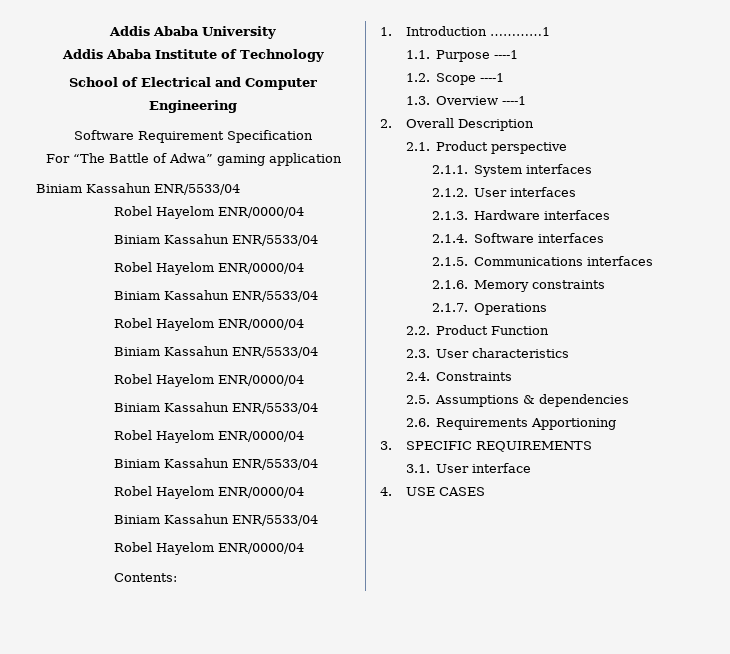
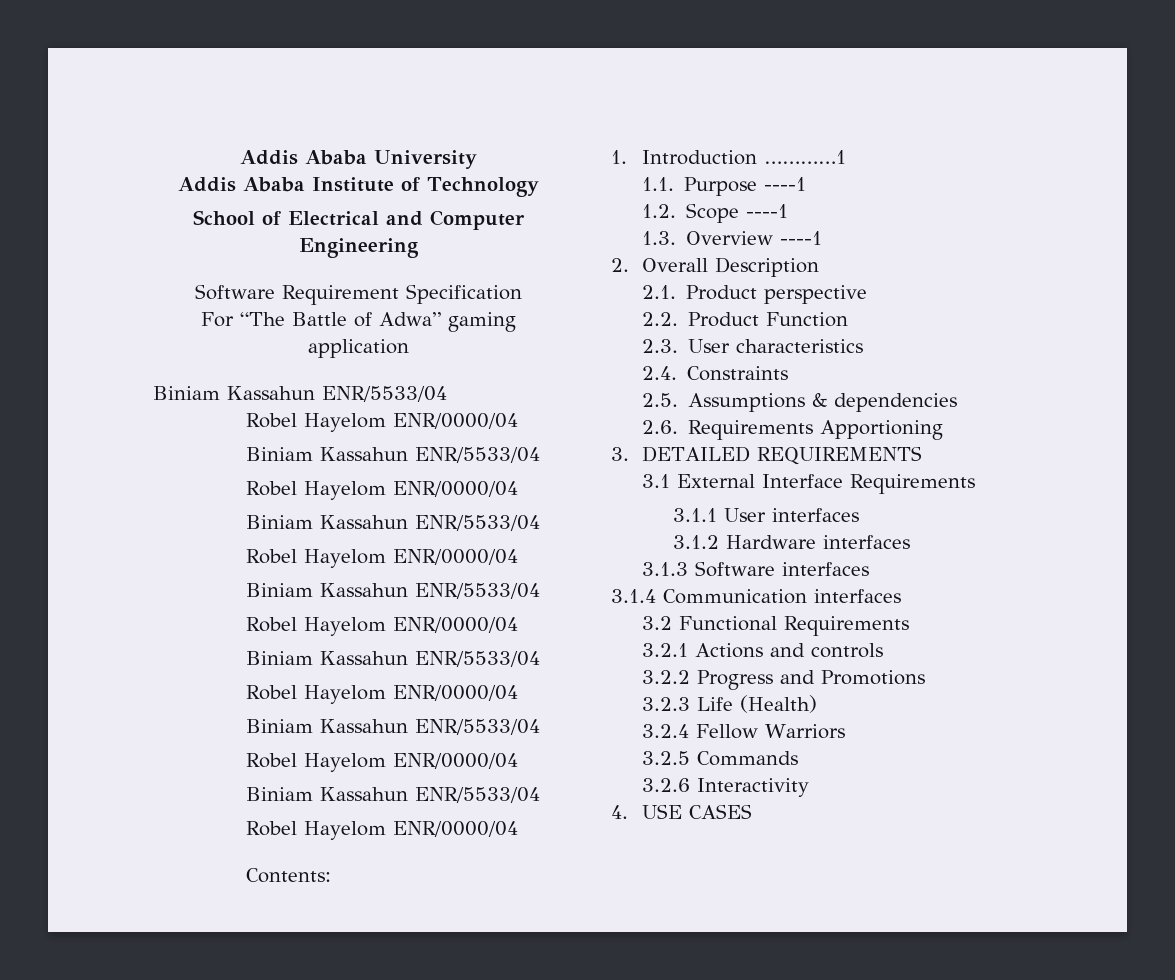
- 2.1.1. System interfaces
- 2.1.2. User interfaces
- 2.1.3. Hardware interfaces
- 2.1.4. Software interfaces
- 2.1.5. Communications interfaces
- 2.1.6. Memory constraints
- 2.1.7. Operations
- 3. SPECIFIC REQUIREMENTS
+ 3. DETAILED REQUIREMENTS
- 3.1. User interface
+ 3.1 External Interface Requirements
+ 3.1.1 User interfaces
+ 3.1.2 Hardware interfaces
+ 3.1.3 Software interfaces
+ 3.1.4 Communication interfaces
+ 3.2 Functional Requirements
+ 3.2.1 Actions and controls
+ 3.2.2 Progress and Promotions
+ 3.2.3 Life (Health)
+ 3.2.4 Fellow Warriors
+ 3.2.5 Commands
+ 3.2.6 Interactivity

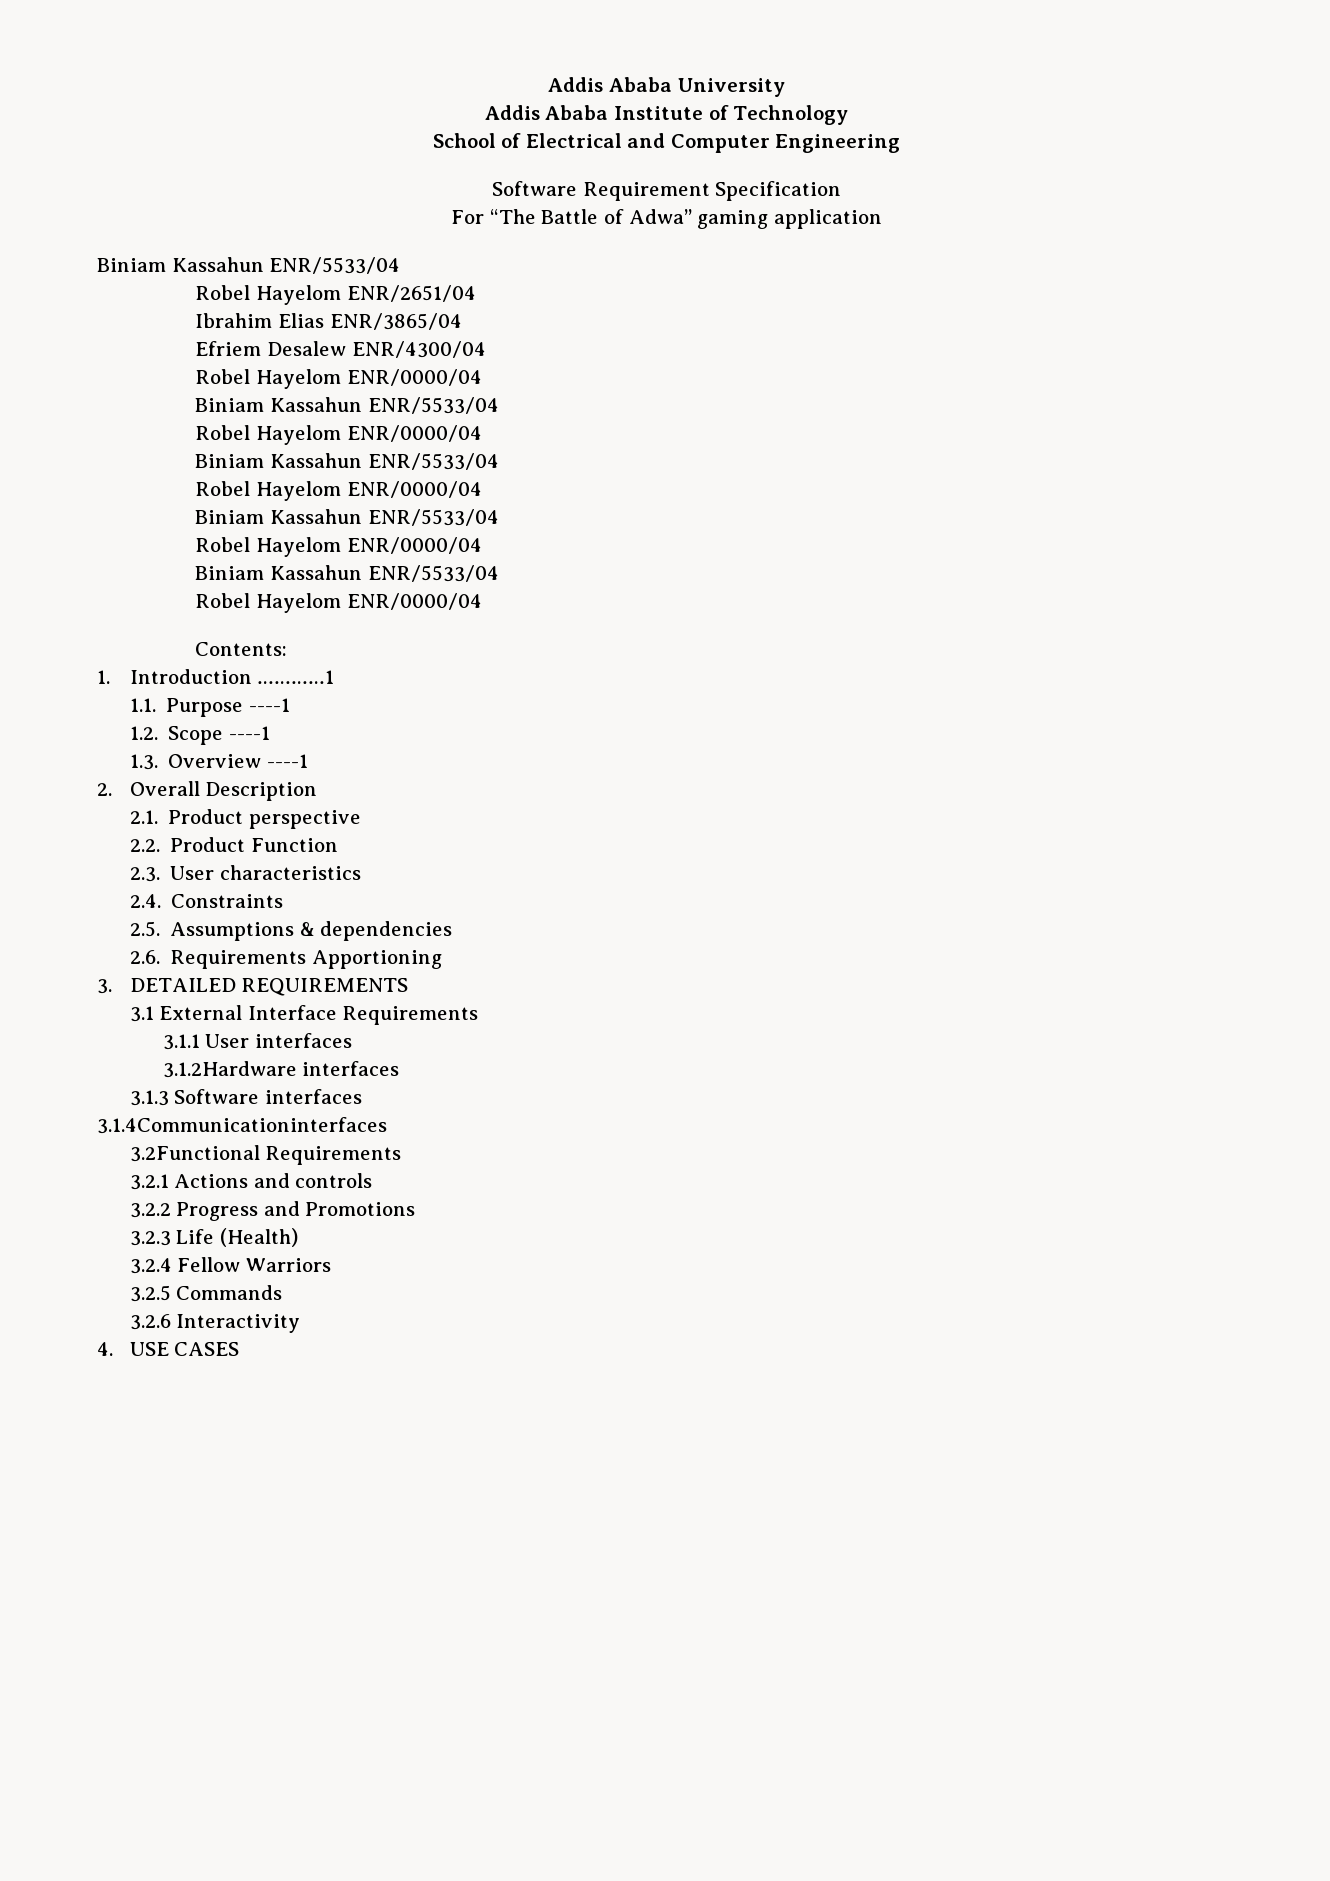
  For “The Battle of Adwa” gaming application
  Biniam Kassahun ENR/5533/04
- Robel Hayelom ENR/0000/04
- Biniam Kassahun ENR/5533/04
- Robel Hayelom ENR/0000/04
- Biniam Kassahun ENR/5533/04
+ Robel Hayelom ENR/2651/04
+ Ibrahim Elias ENR/3865/04
+ Efriem Desalew ENR/4300/04
- 3.1.2 Hardware interfaces
+ 3.1.2Hardware interfaces
- 3.1.4 Communication interfaces
- 3.2 Functional Requirements
+ 3.1.4Communicationinterfaces
+ 3.2Functional Requirements

